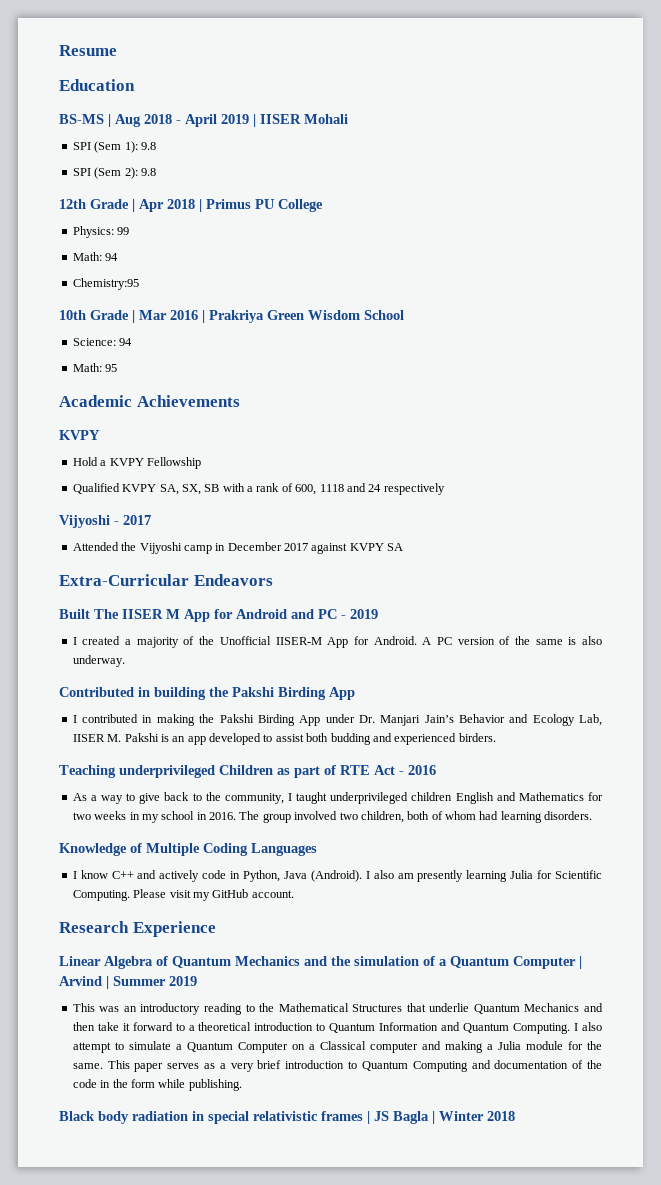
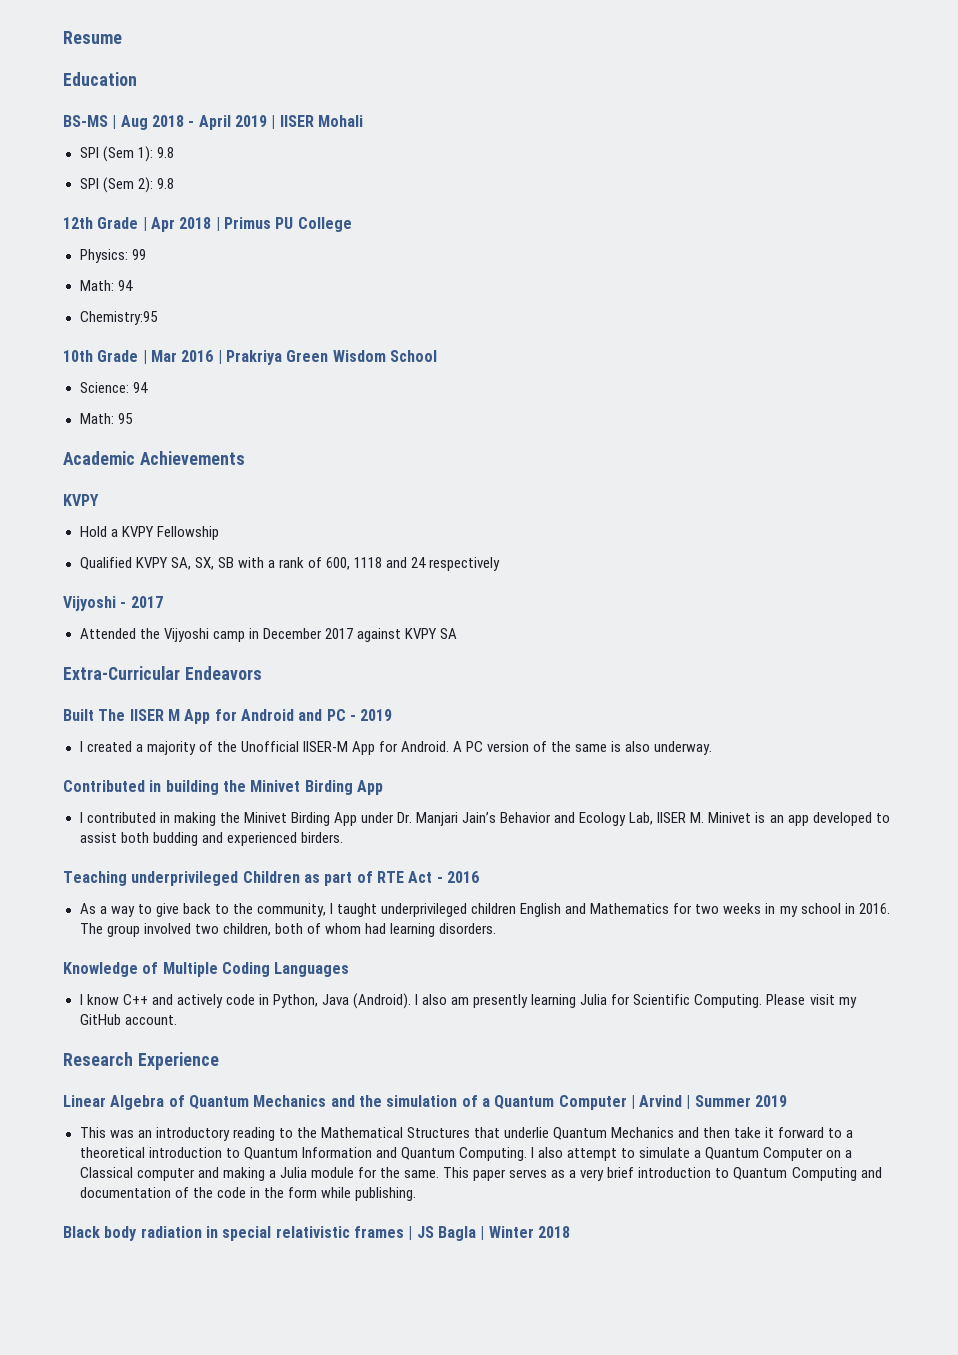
- Contributed in building the Pakshi Birding App
+ Contributed in building the Minivet Birding App
- I contributed in making the Pakshi Birding App under Dr. Manjari Jain’s Behavior and Ecology Lab, IISER M. Pakshi is an app developed to assist both budding and experienced birders.
+ I contributed in making the Minivet Birding App under Dr. Manjari Jain’s Behavior and Ecology Lab, IISER M. Minivet is an app developed to assist both budding and experienced birders.

